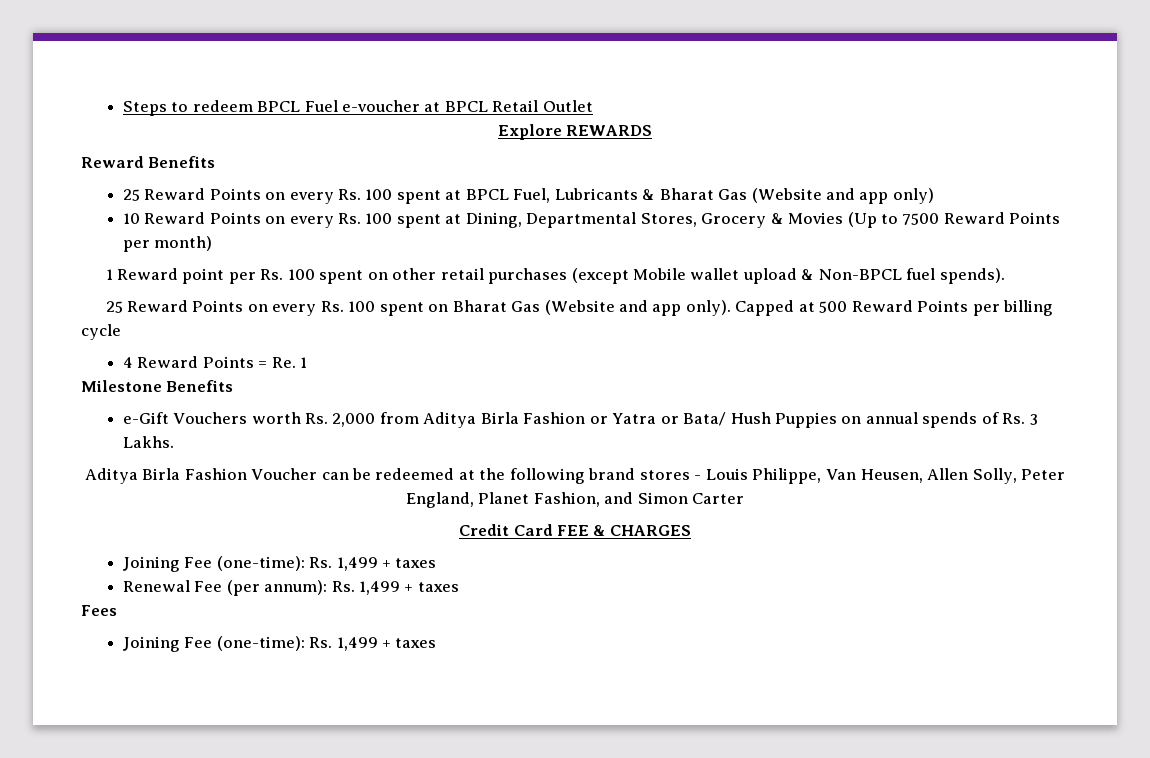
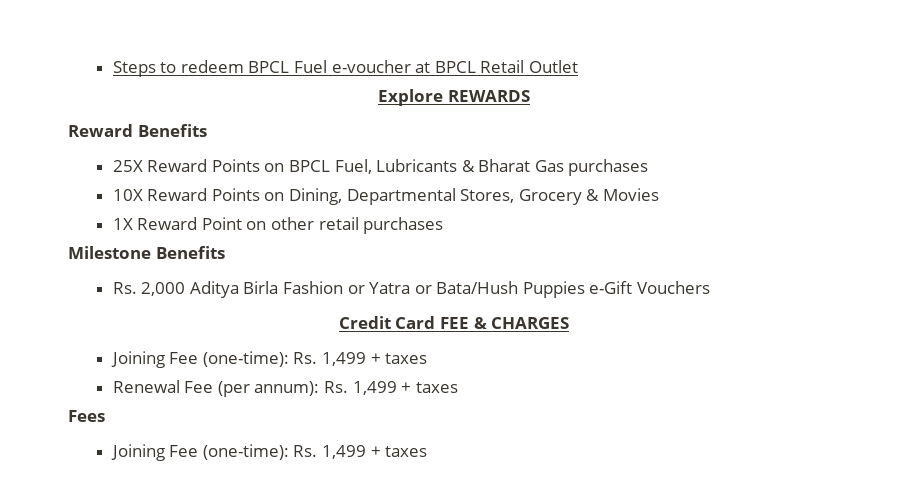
- 25 Reward Points on every Rs. 100 spent at BPCL Fuel, Lubricants & Bharat Gas (Website and app only)
- 10 Reward Points on every Rs. 100 spent at Dining, Departmental Stores, Grocery & Movies (Up to 7500 Reward Points per month)
- 1 Reward point per Rs. 100 spent on other retail purchases (except Mobile wallet upload & Non-BPCL fuel spends).
- 25 Reward Points on every Rs. 100 spent on Bharat Gas (Website and app only). Capped at 500 Reward Points per billing cycle
- 4 Reward Points = Re. 1
+ 25X Reward Points on BPCL Fuel, Lubricants & Bharat Gas purchases
+ 10X Reward Points on Dining, Departmental Stores, Grocery & Movies
+ 1X Reward Point on other retail purchases
- e-Gift Vouchers worth Rs. 2,000 from Aditya Birla Fashion or Yatra or Bata/ Hush Puppies on annual spends of Rs. 3 Lakhs.
- Aditya Birla Fashion Voucher can be redeemed at the following brand stores - Louis Philippe, Van Heusen, Allen Solly, Peter England, Planet Fashion, and Simon Carter
+ Rs. 2,000 Aditya Birla Fashion or Yatra or Bata/Hush Puppies e-Gift Vouchers

